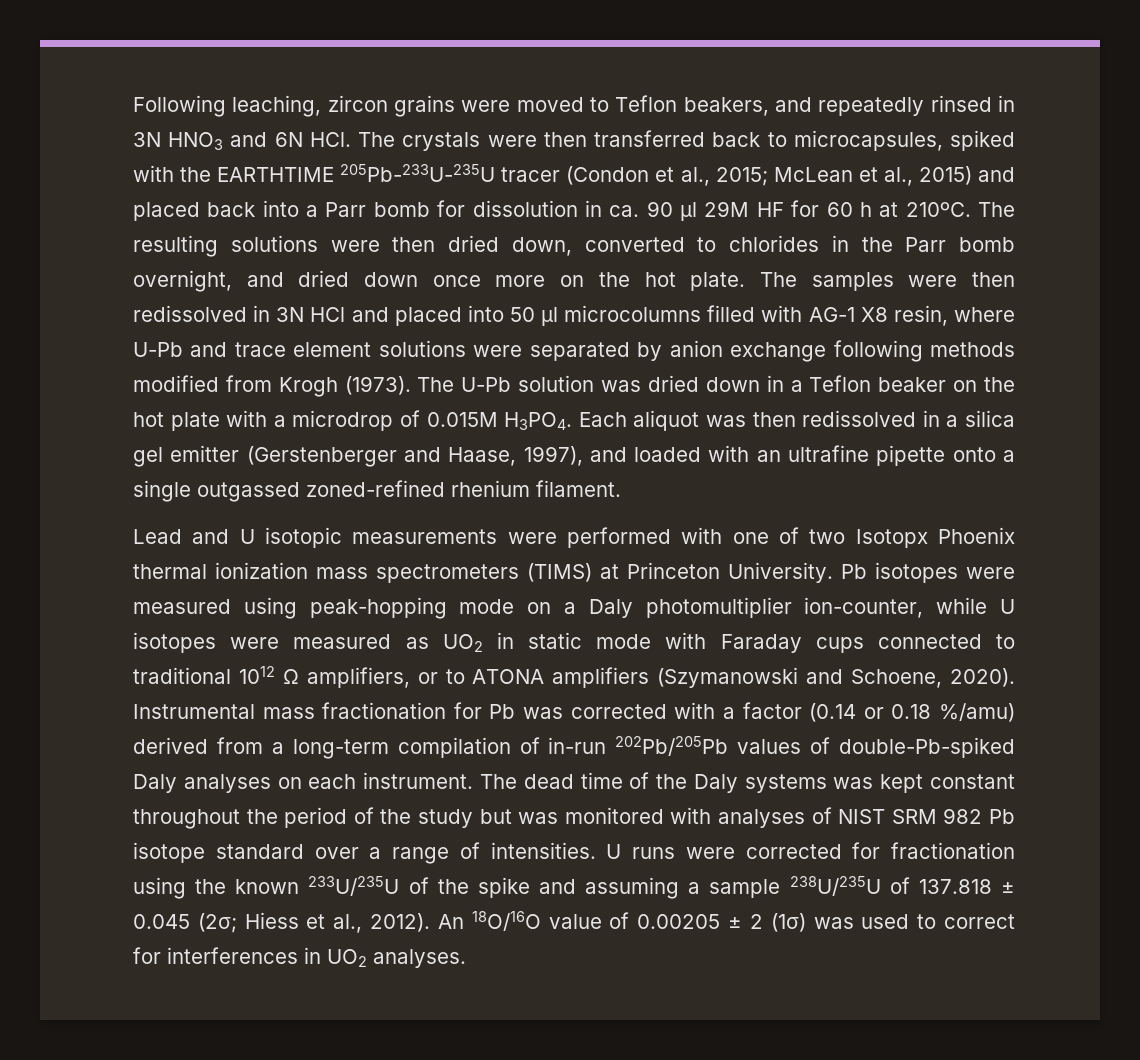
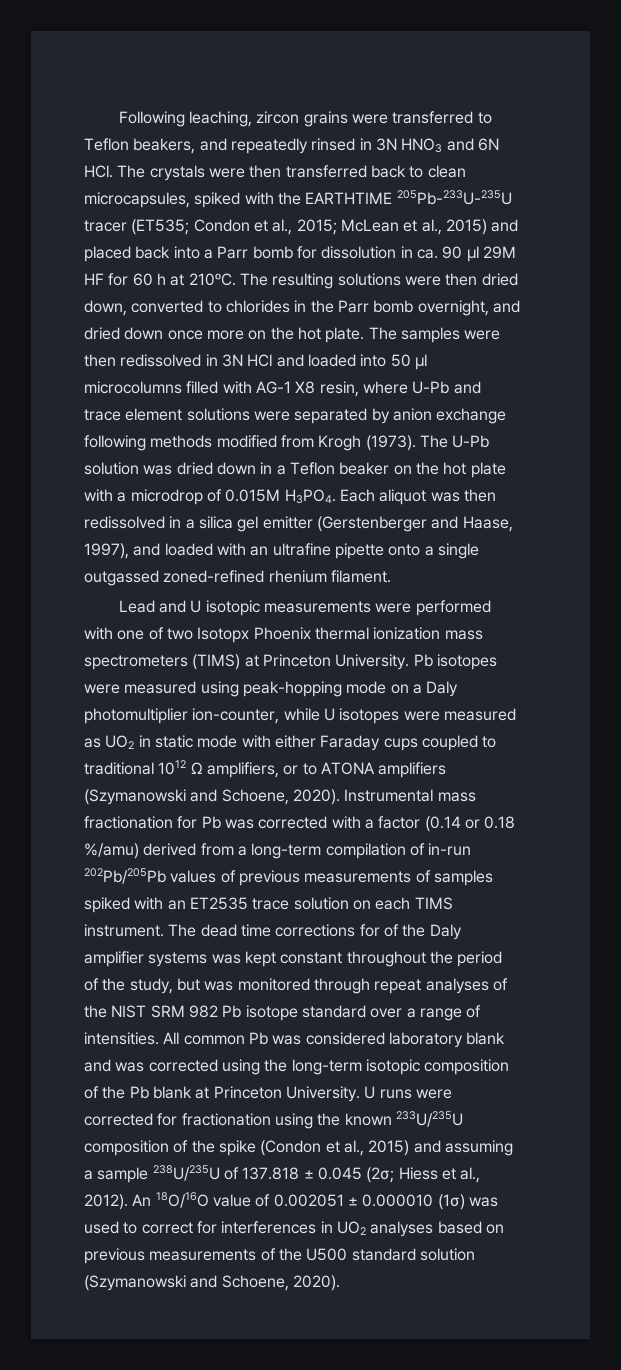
- Following leaching, zircon grains were moved to Teflon beakers, and repeatedly rinsed in 3N HNO3 and 6N HCl. The crystals were then transferred back to microcapsules, spiked with the EARTHTIME 205Pb-233U-235U tracer (Condon et al., 2015; McLean et al., 2015) and placed back into a Parr bomb for dissolution in ca. 90 µl 29M HF for 60 h at 210ºC.
+ Following leaching, zircon grains were transferred to Teflon beakers, and repeatedly rinsed in 3N HNO3 and 6N HCl. The crystals were then transferred back to clean microcapsules, spiked with the EARTHTIME 205Pb-233U-235U tracer (ET535; Condon et al., 2015; McLean et al., 2015) and placed back into a Parr bomb for dissolution in ca. 90 µl 29M HF for 60 h at 210ºC.
- The samples were then redissolved in 3N HCl and placed into 50 µl microcolumns filled with AG-1 X8 resin, where U-Pb and trace element solutions were separated by anion exchange following methods modified from Krogh (1973).
+ The samples were then redissolved in 3N HCl and loaded into 50 µl microcolumns filled with AG-1 X8 resin, where U-Pb and trace element solutions were separated by anion exchange following methods modified from Krogh (1973).
- Pb isotopes were measured using peak-hopping mode on a Daly photomultiplier ion-counter, while U isotopes were measured as UO2 in static mode with Faraday cups connected to traditional 1012 Ω amplifiers, or to ATONA amplifiers (Szymanowski and Schoene, 2020).
+ Pb isotopes were measured using peak-hopping mode on a Daly photomultiplier ion-counter, while U isotopes were measured as UO2 in static mode with either Faraday cups coupled to traditional 1012 Ω amplifiers, or to ATONA amplifiers (Szymanowski and Schoene, 2020).
- Instrumental mass fractionation for Pb was corrected with a factor (0.14 or 0.18 %/amu) derived from a long-term compilation of in-run 202Pb/205Pb values of double-Pb-spiked Daly analyses on each instrument.
+ Instrumental mass fractionation for Pb was corrected with a factor (0.14 or 0.18 %/amu) derived from a long-term compilation of in-run 202Pb/205Pb values of previous measurements of samples spiked with an ET2535 trace solution on each TIMS instrument.
- The dead time of the Daly systems was kept constant throughout the period of the study but was monitored with analyses of NIST SRM 982 Pb isotope standard over a range of intensities.
+ The dead time corrections for of the Daly amplifier systems was kept constant throughout the period of the study, but was monitored through repeat analyses of the NIST SRM 982 Pb isotope standard over a range of intensities.
+ All common Pb was considered laboratory blank and was corrected using the long-term isotopic composition of the Pb blank at Princeton University.
- U runs were corrected for fractionation using the known 233U/235U of the spike and assuming a sample 238U/235U of 137.818 ± 0.045 (2σ; Hiess et al., 2012).
+ U runs were corrected for fractionation using the known 233U/235U composition of the spike (Condon et al., 2015) and assuming a sample 238U/235U of 137.818 ± 0.045 (2σ; Hiess et al., 2012).
- An 18O/16O value of 0.00205 ± 2 (1σ) was used to correct for interferences in UO2 analyses.
+ An 18O/16O value of 0.002051 ± 0.000010 (1σ) was used to correct for interferences in UO2 analyses based on previous measurements of the U500 standard solution (Szymanowski and Schoene, 2020).

